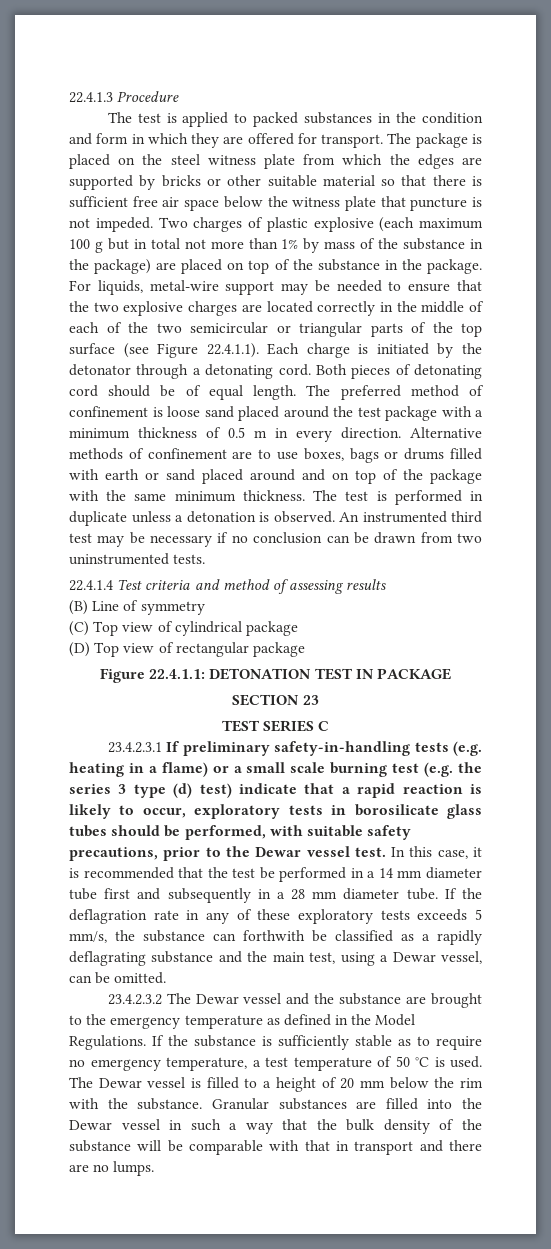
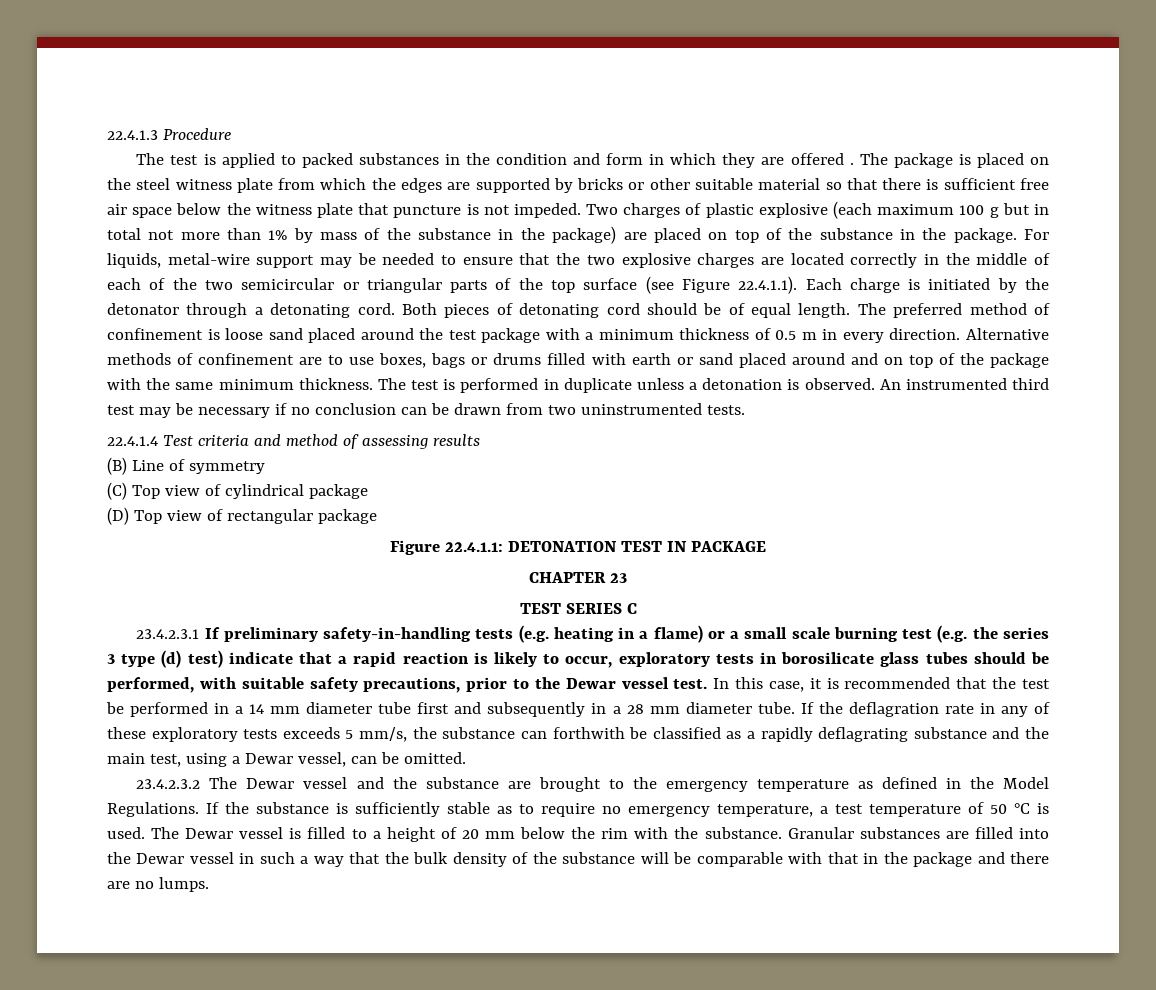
- The test is applied to packed substances in the condition and form in which they are offered for transport.
+ The test is applied to packed substances in the condition and form in which they are offered .
- SECTION 23
+ CHAPTER 23
- Granular substances are filled into the Dewar vessel in such a way that the bulk density of the substance will be comparable with that in transport and there are no lumps.
+ Granular substances are filled into the Dewar vessel in such a way that the bulk density of the substance will be comparable with that in the package and there are no lumps.

